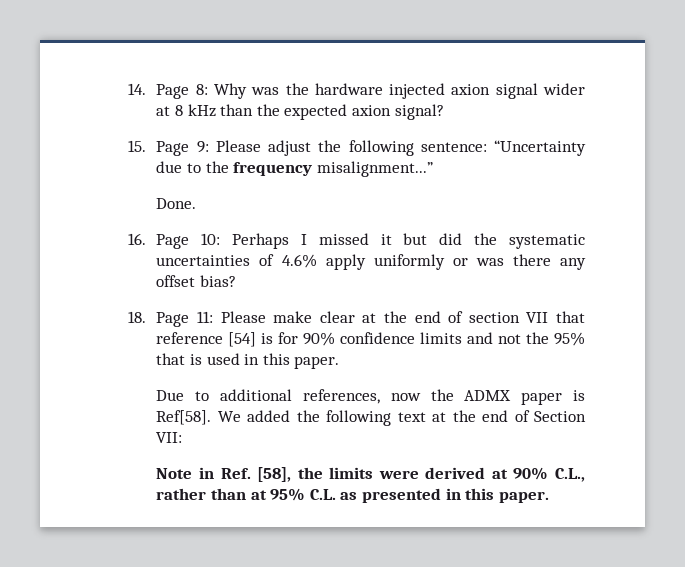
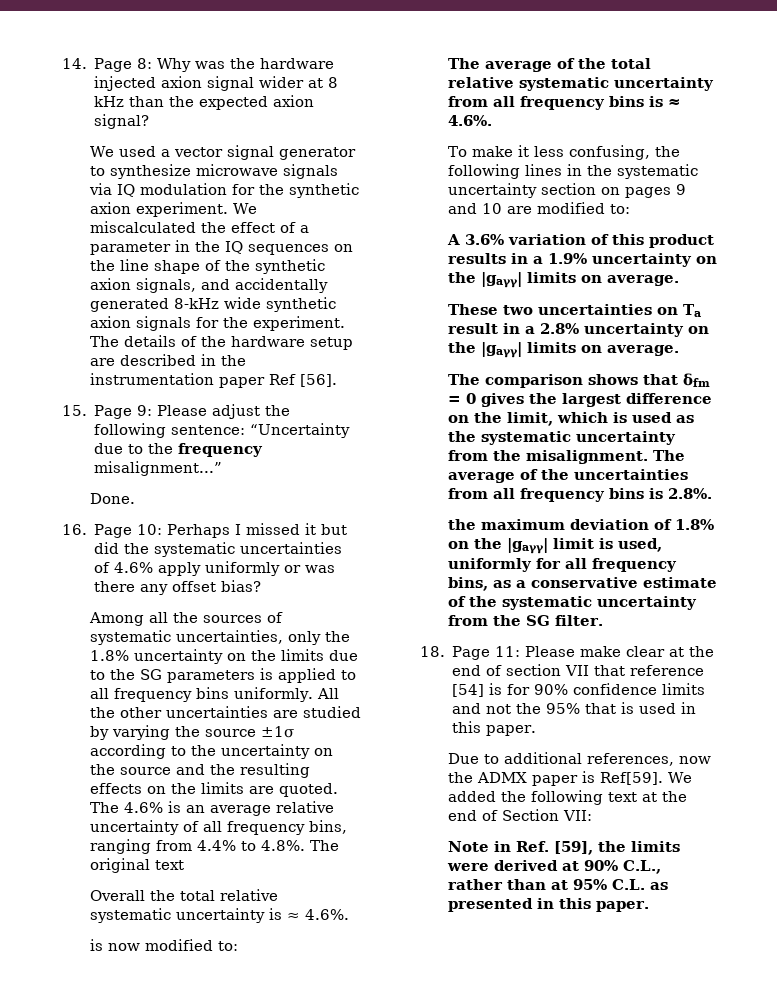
+ We used a vector signal generator to synthesize microwave signals via IQ modulation for the synthetic axion experiment. We miscalculated the effect of a parameter in the IQ sequences on the line shape of the synthetic axion signals, and accidentally generated 8-kHz wide synthetic axion signals for the experiment. The details of the hardware setup are described in the instrumentation paper Ref [56].
+ Among all the sources of systematic uncertainties, only the 1.8% uncertainty on the limits due to the SG parameters is applied to all frequency bins uniformly. All the other uncertainties are studied by varying the source ±1σ according to the uncertainty on the source and the resulting effects on the limits are quoted. The 4.6% is an average relative uncertainty of all frequency bins, ranging from 4.4% to 4.8%. The original text
+ Overall the total relative systematic uncertainty is ≈ 4.6%.
+ is now modified to:
+ The average of the total relative systematic uncertainty from all frequency bins is ≈ 4.6%.
+ To make it less confusing, the following lines in the systematic uncertainty section on pages 9 and 10 are modified to:
+ A 3.6% variation of this product results in a 1.9% uncertainty on the |gaγγ| limits on average.
+ These two uncertainties on Ta result in a 2.8% uncertainty on the |gaγγ| limits on average.
+ The comparison shows that δfm = 0 gives the largest difference on the limit, which is used as the systematic uncertainty from the misalignment. The average of the uncertainties from all frequency bins is 2.8%.
+ the maximum deviation of 1.8% on the |gaγγ| limit is used, uniformly for all frequency bins, as a conservative estimate of the systematic uncertainty from the SG filter.
- Due to additional references, now the ADMX paper is Ref[58].
+ Due to additional references, now the ADMX paper is Ref[59].
- Note in Ref. [58], the limits were derived at 90% C.L., rather than at 95% C.L. as presented in this paper.
+ Note in Ref. [59], the limits were derived at 90% C.L., rather than at 95% C.L. as presented in this paper.

